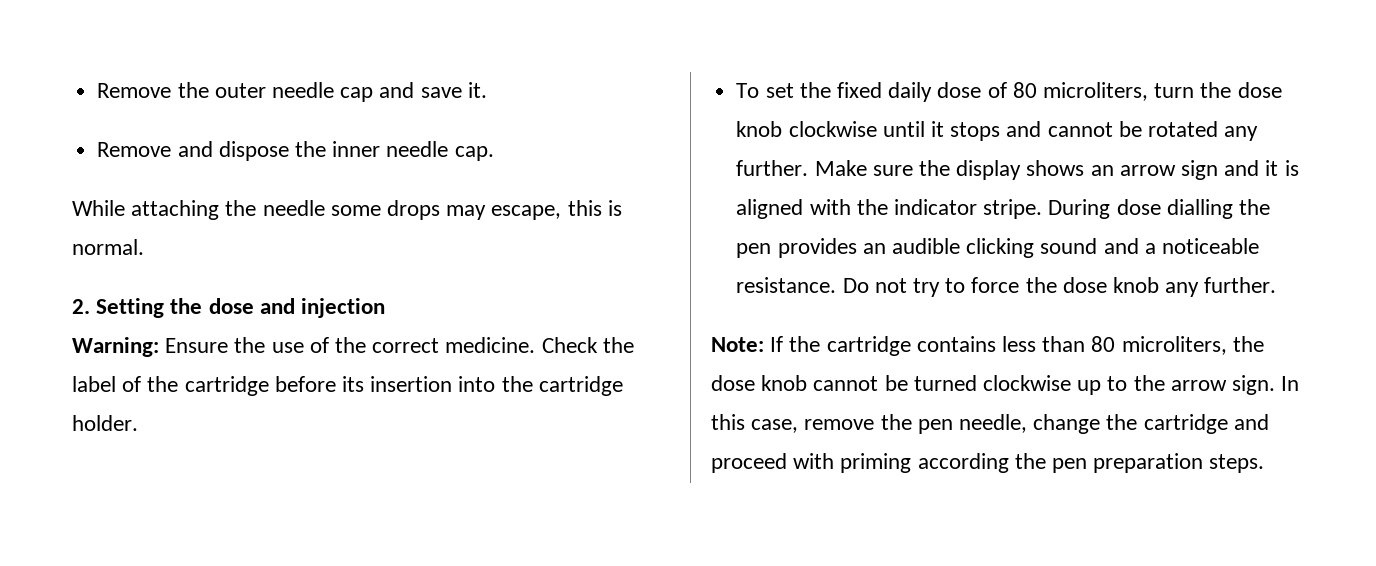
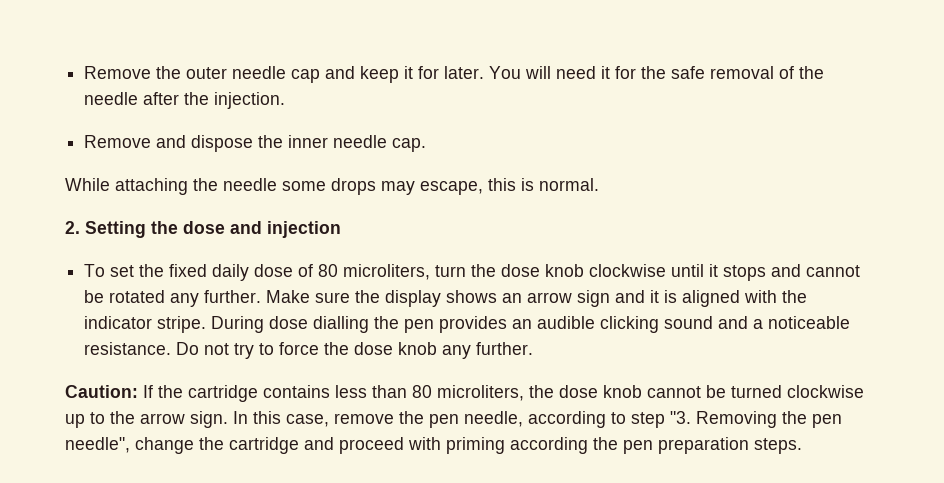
- Remove the outer needle cap and save it.
+ Remove the outer needle cap and keep it for later. You will need it for the safe removal of the needle after the injection.
- Warning: Ensure the use of the correct medicine. Check the label of the cartridge before its insertion into the cartridge holder.
- Note: If the cartridge contains less than 80 microliters, the dose knob cannot be turned clockwise up to the arrow sign.
+ Caution: If the cartridge contains less than 80 microliters, the dose knob cannot be turned clockwise up to the arrow sign.
- In this case, remove the pen needle, change the cartridge and proceed with priming according the pen preparation steps.
+ In this case, remove the pen needle, according to step "3. Removing the pen needle", change the cartridge and proceed with priming according the pen preparation steps.

